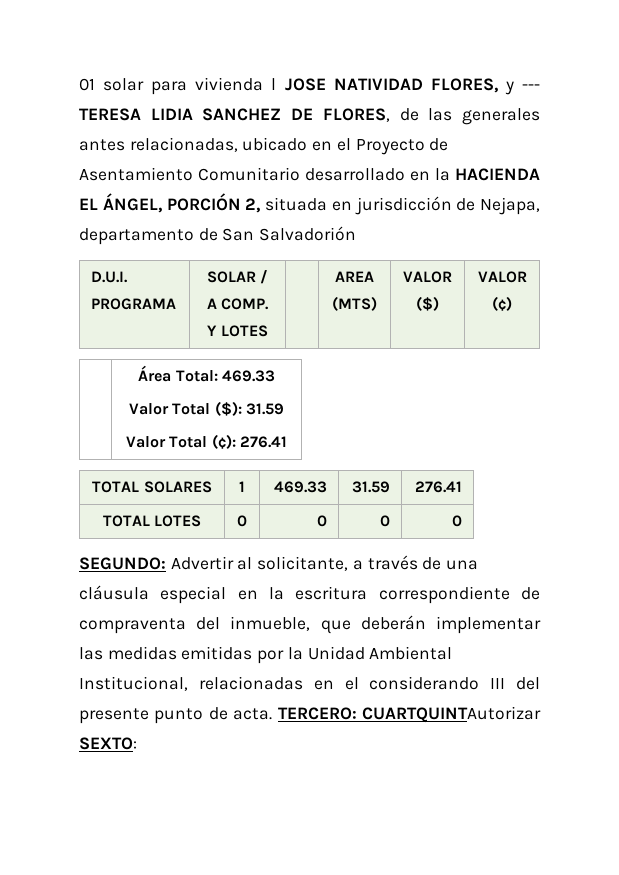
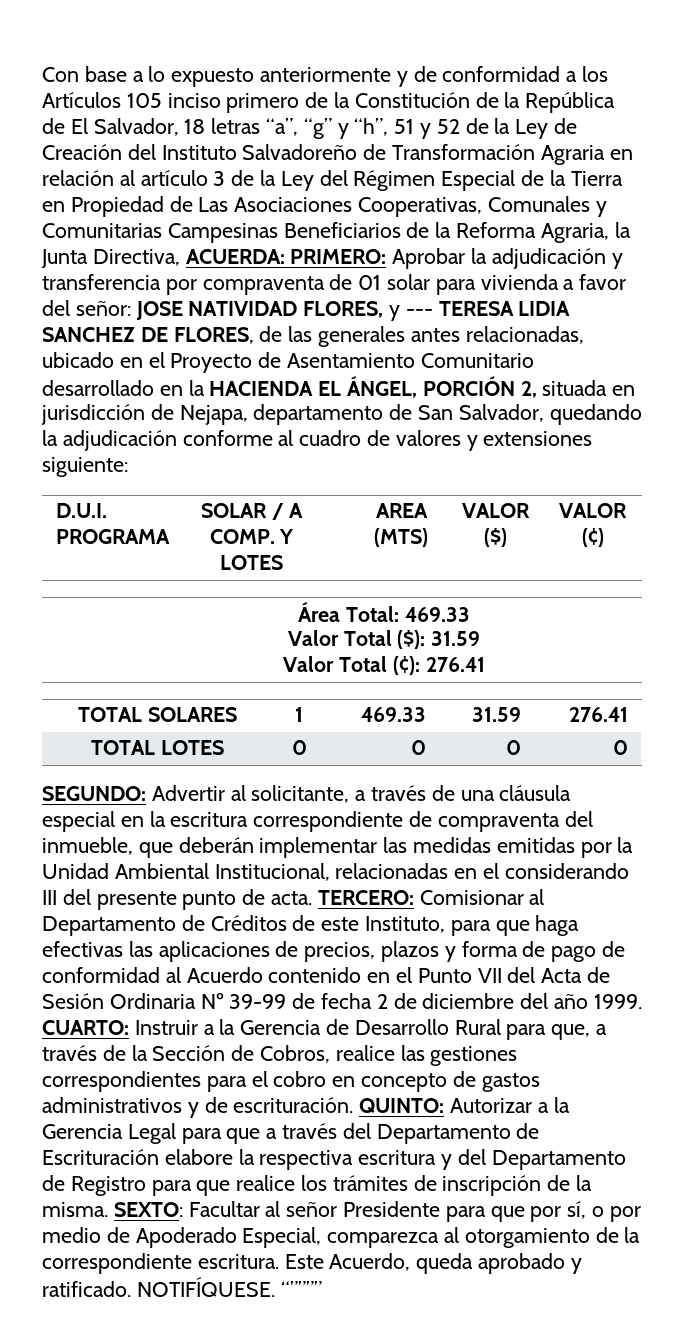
- 01 solar para vivienda l JOSE NATIVIDAD FLORES, y --- TERESA LIDIA SANCHEZ DE FLORES, de las generales antes relacionadas, ubicado en el Proyecto de Asentamiento Comunitario desarrollado en la HACIENDA EL ÁNGEL, PORCIÓN 2, situada en jurisdicción de Nejapa, departamento de San Salvadorión
+ Con base a lo expuesto anteriormente y de conformidad a los Artículos 105 inciso primero de la Constitución de la República de El Salvador, 18 letras “a”, “g” y “h”, 51 y 52 de la Ley de Creación del Instituto Salvadoreño de Transformación Agraria en relación al artículo 3 de la Ley del Régimen Especial de la Tierra en Propiedad de Las Asociaciones Cooperativas, Comunales y Comunitarias Campesinas Beneficiarios de la Reforma Agraria, la Junta Directiva, ACUERDA: PRIMERO: Aprobar la adjudicación y transferencia por compraventa de 01 solar para vivienda a favor del señor: JOSE NATIVIDAD FLORES, y --- TERESA LIDIA SANCHEZ DE FLORES, de las generales antes relacionadas, ubicado en el Proyecto de Asentamiento Comunitario desarrollado en la HACIENDA EL ÁNGEL, PORCIÓN 2, situada en jurisdicción de Nejapa, departamento de San Salvador, quedando la adjudicación conforme al cuadro de valores y extensiones siguiente:
- TERCERO: CUARTQUINTAutorizar SEXTO:
+ TERCERO: Comisionar al Departamento de Créditos de este Instituto, para que haga efectivas las aplicaciones de precios, plazos y forma de pago de conformidad al Acuerdo contenido en el Punto VII del Acta de Sesión Ordinaria Nº 39-99 de fecha 2 de diciembre del año 1999. CUARTO: Instruir a la Gerencia de Desarrollo Rural para que, a través de la Sección de Cobros, realice las gestiones correspondientes para el cobro en concepto de gastos administrativos y de escrituración. QUINTO: Autorizar a la Gerencia Legal para que a través del Departamento de Escrituración elabore la respectiva escritura y del Departamento de Registro para que realice los trámites de inscripción de la misma. SEXTO: Facultar al señor Presidente para que por sí, o por medio de Apoderado Especial, comparezca al otorgamiento de la correspondiente escritura. Este Acuerdo, queda aprobado y ratificado. NOTIFÍQUESE. “””””

